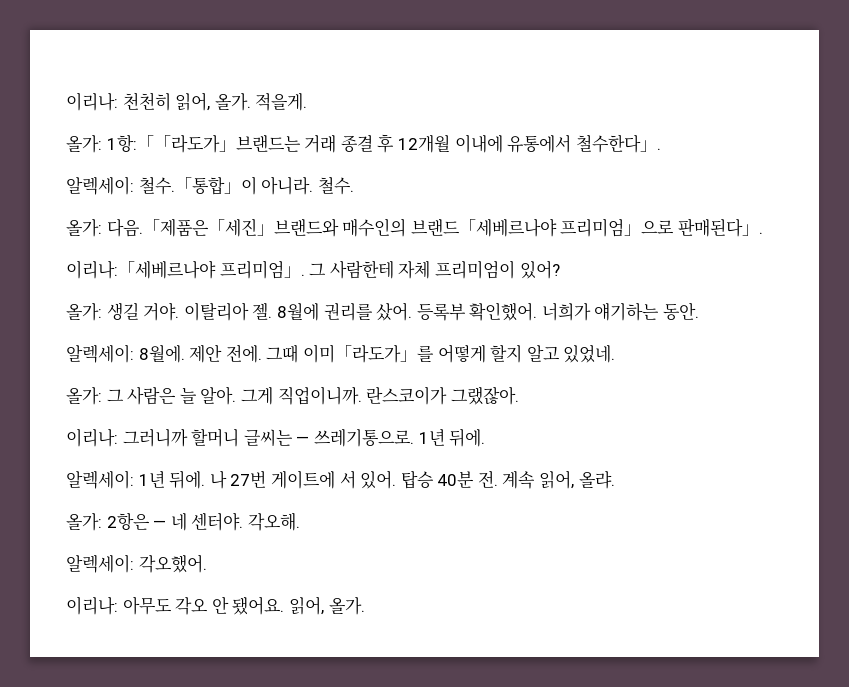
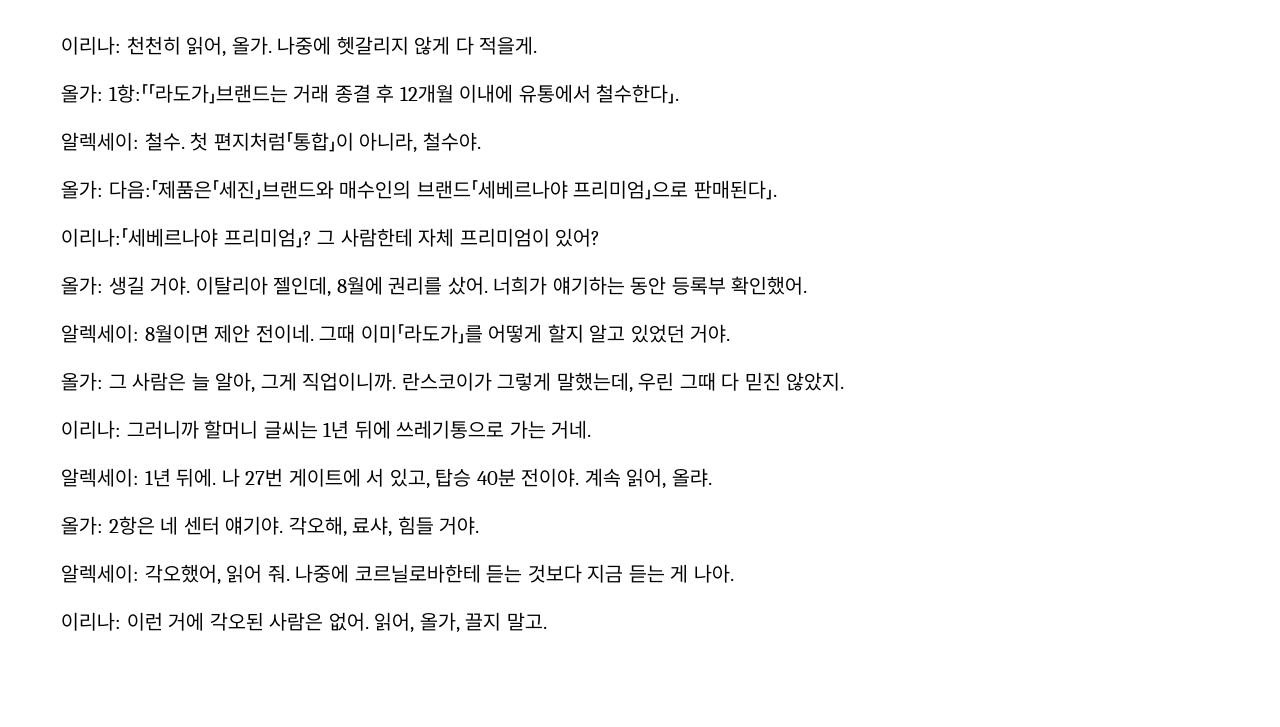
- 적을게.
+ 나중에 헷갈리지 않게 다 적을게.
- 「통합」이 아니라. 철수.
- 올가: 다음.「제품은「세진」브랜드와 매수인의 브랜드「세베르나야 프리미엄」으로 판매된다」.
+ 첫 편지처럼「통합」이 아니라, 철수야.
+ 올가: 다음:「제품은「세진」브랜드와 매수인의 브랜드「세베르나야 프리미엄」으로 판매된다」.
- 이리나:「세베르나야 프리미엄」.
+ 이리나:「세베르나야 프리미엄」?
- 이탈리아 젤. 8월에 권리를 샀어.
+ 이탈리아 젤인데, 8월에 권리를 샀어.
- 등록부 확인했어. 너희가 얘기하는 동안.
- 알렉세이: 8월에. 제안 전에.
+ 너희가 얘기하는 동안 등록부 확인했어.
+ 알렉세이: 8월이면 제안 전이네.
- 그때 이미「라도가」를 어떻게 할지 알고 있었네.
+ 그때 이미「라도가」를 어떻게 할지 알고 있었던 거야.
- 올가: 그 사람은 늘 알아. 그게 직업이니까.
+ 올가: 그 사람은 늘 알아, 그게 직업이니까.
- 란스코이가 그랬잖아.
+ 란스코이가 그렇게 말했는데, 우린 그때 다 믿진 않았지.
- 이리나: 그러니까 할머니 글씨는 — 쓰레기통으로. 1년 뒤에.
+ 이리나: 그러니까 할머니 글씨는 1년 뒤에 쓰레기통으로 가는 거네.
- 나 27번 게이트에 서 있어. 탑승 40분 전.
+ 나 27번 게이트에 서 있고, 탑승 40분 전이야.
- 올가: 2항은 — 네 센터야. 각오해.
- 알렉세이: 각오했어.
- 이리나: 아무도 각오 안 됐어요. 읽어, 올가.
+ 올가: 2항은 네 센터 얘기야. 각오해, 료샤, 힘들 거야.
+ 알렉세이: 각오했어, 읽어 줘. 나중에 코르닐로바한테 듣는 것보다 지금 듣는 게 나아.
+ 이리나: 이런 거에 각오된 사람은 없어. 읽어, 올가, 끌지 말고.

